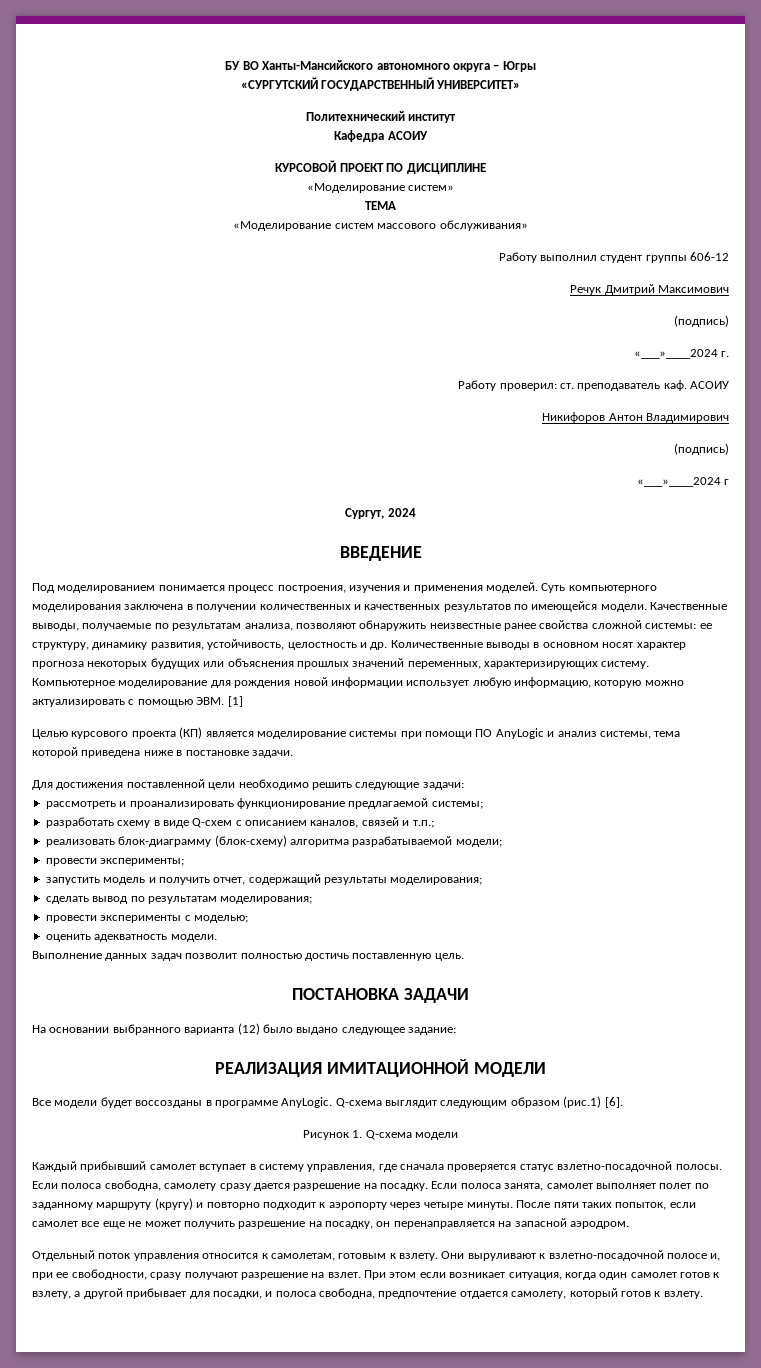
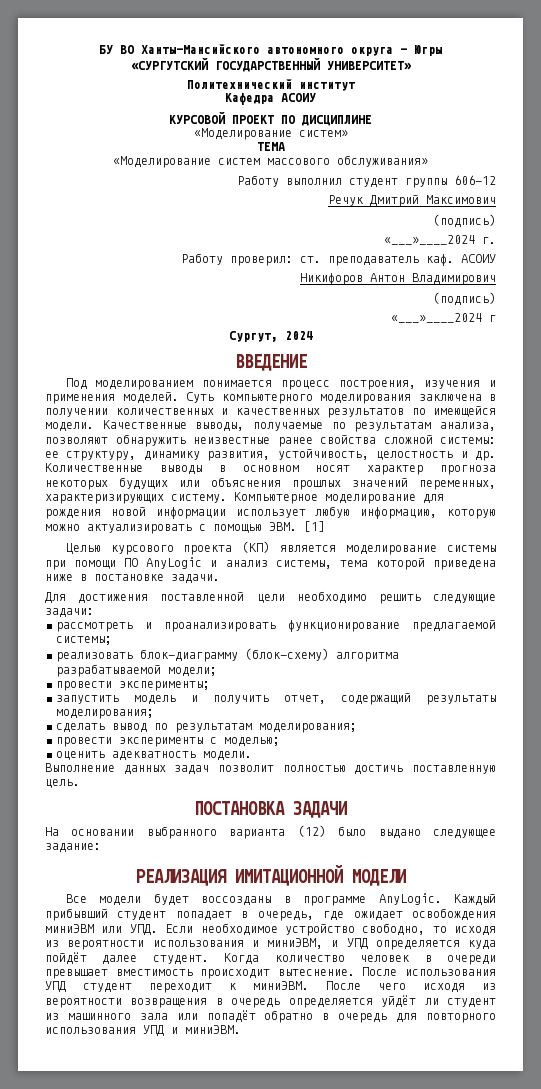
- разработать схему в виде Q-схем с описанием каналов, связей и т.п.;
- Q-схема выглядит следующим образом (рис.1) [6].
- Рисунок 1. Q-схема модели
- Каждый прибывший самолет вступает в систему управления, где сначала проверяется статус взлетно-посадочной полосы. Если полоса свободна, самолету сразу дается разрешение на посадку. Если полоса занята, самолет выполняет полет по заданному маршруту (кругу) и повторно подходит к аэропорту через четыре минуты. После пяти таких попыток, если самолет все еще не может получить разрешение на посадку, он перенаправляется на запасной аэродром.
- Отдельный поток управления относится к самолетам, готовым к взлету. Они выруливают к взлетно-посадочной полосе и, при ее свободности, сразу получают разрешение на взлет. При этом если возникает ситуация, когда один самолет готов к взлету, а другой прибывает для посадки, и полоса свободна, предпочтение отдается самолету, который готов к взлету.
+ Каждый прибывший студент попадает в очередь, где ожидает освобождения миниЭВМ или УПД. Если необходимое устройство свободно, то исходя из вероятности использования и миниЭВМ, и УПД определяется куда пойдёт далее студент. Когда количество человек в очереди превышает вместимость происходит вытеснение. После использования УПД студент переходит к миниЭВМ. После чего исходя из вероятности возвращения в очередь определяется уйдёт ли студент из машинного зала или попадёт обратно в очередь для повторного использования УПД и миниЭВМ.

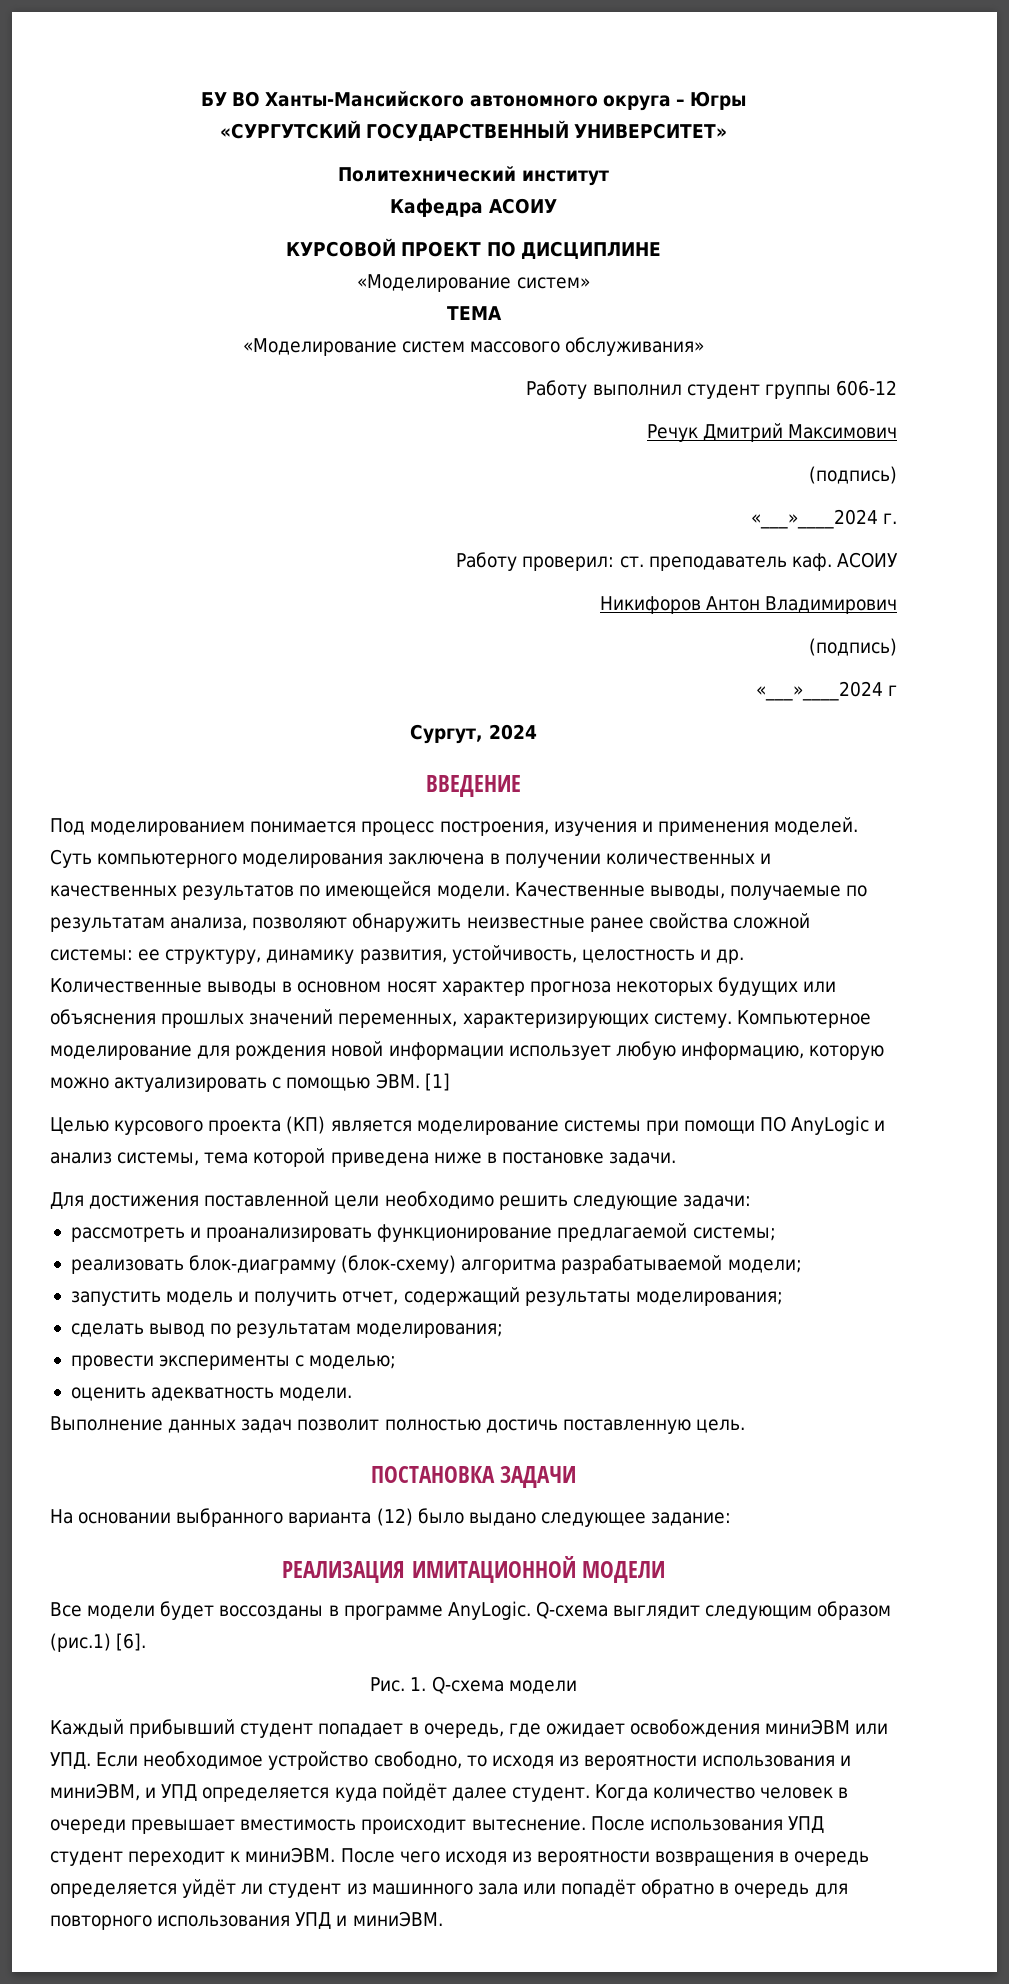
- провести эксперименты;
- Все модели будет воссозданы в программе AnyLogic. Каждый прибывший студент попадает в очередь, где ожидает освобождения миниЭВМ или УПД. Если необходимое устройство свободно, то исходя из вероятности использования и миниЭВМ, и УПД определяется куда пойдёт далее студент.
+ Все модели будет воссозданы в программе AnyLogic. Q-схема выглядит следующим образом (рис.1) [6].
+ Рис. 1. Q-схема модели
+ Каждый прибывший студент попадает в очередь, где ожидает освобождения миниЭВМ или УПД. Если необходимое устройство свободно, то исходя из вероятности использования и миниЭВМ, и УПД определяется куда пойдёт далее студент.

